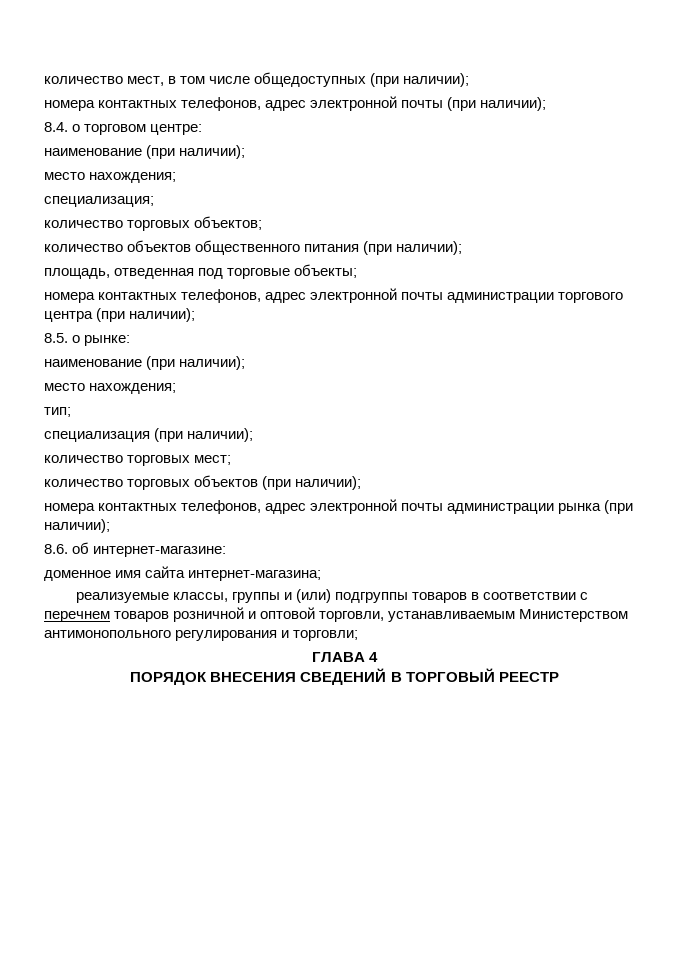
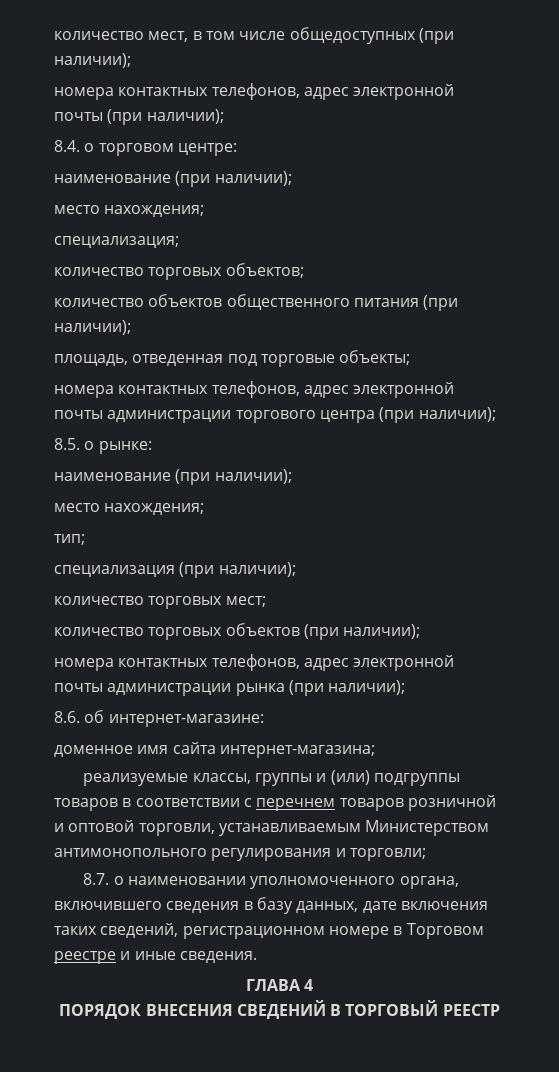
+ 8.7. о наименовании уполномоченного органа, включившего сведения в базу данных, дате включения таких сведений, регистрационном номере в Торговом реестре и иные сведения.

